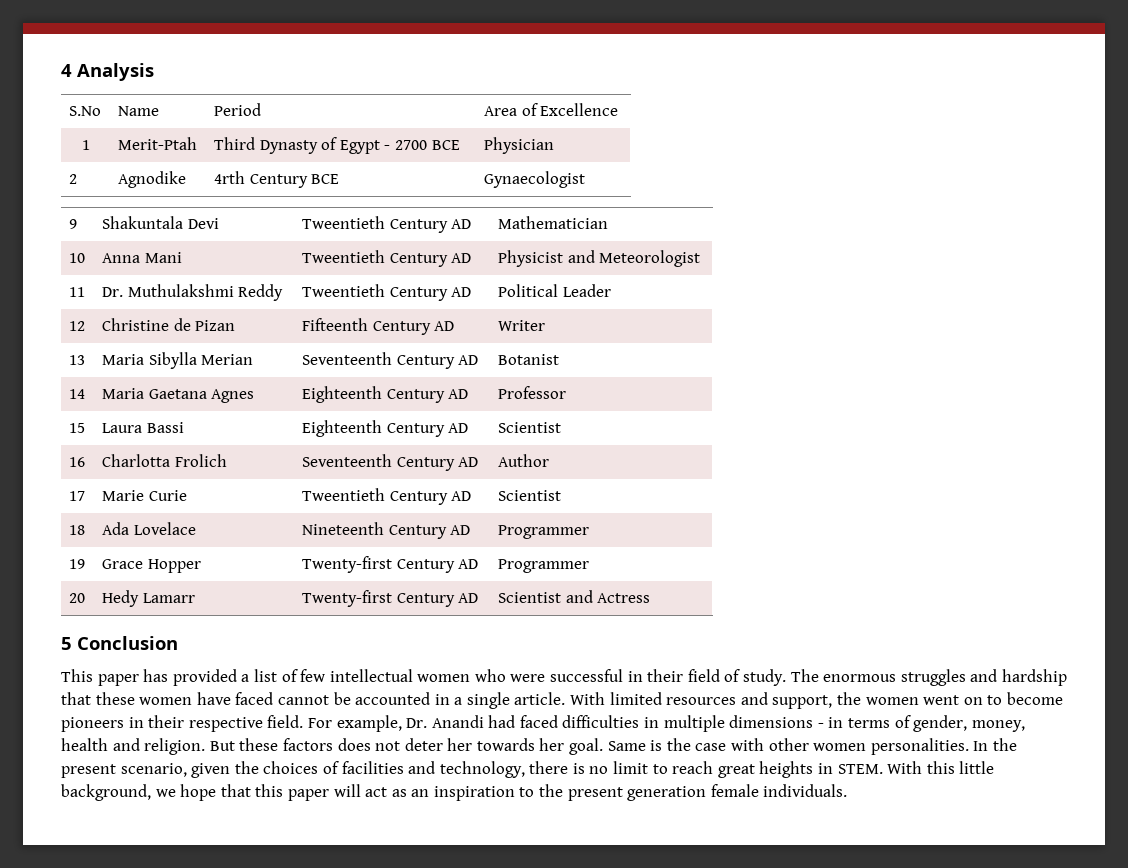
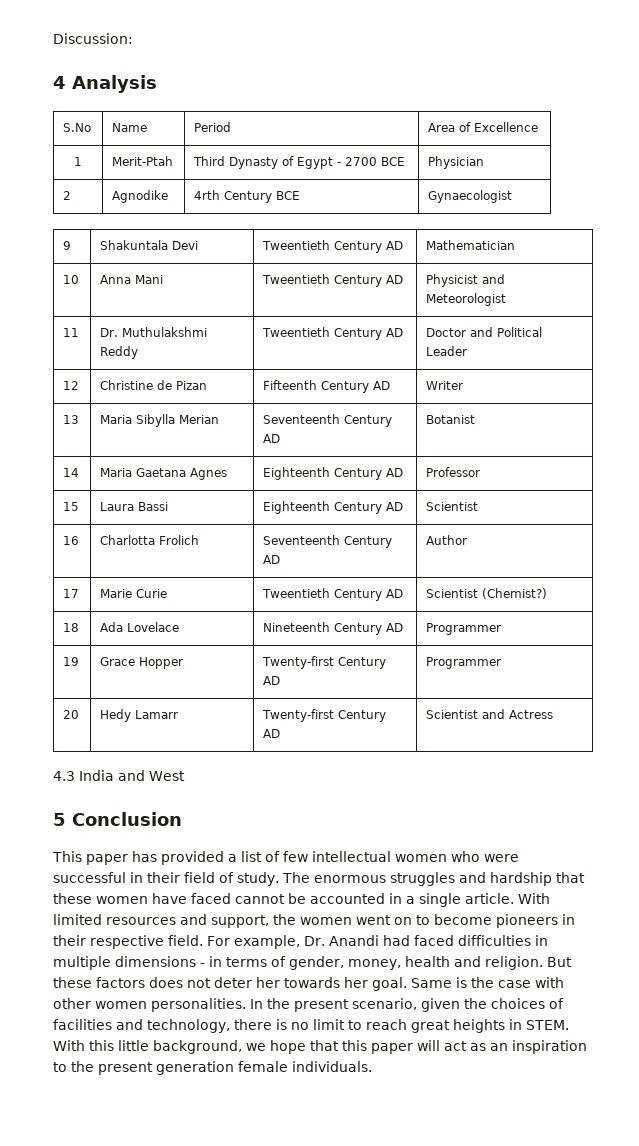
+ Discussion:
- 11 | Dr. Muthulakshmi Reddy | Tweentieth Century AD | Political Leader
+ 11 | Dr. Muthulakshmi Reddy | Tweentieth Century AD | Doctor and Political Leader
- 17 | Marie Curie | Tweentieth Century AD | Scientist
+ 17 | Marie Curie | Tweentieth Century AD | Scientist (Chemist?)
+ 4.3 India and West

